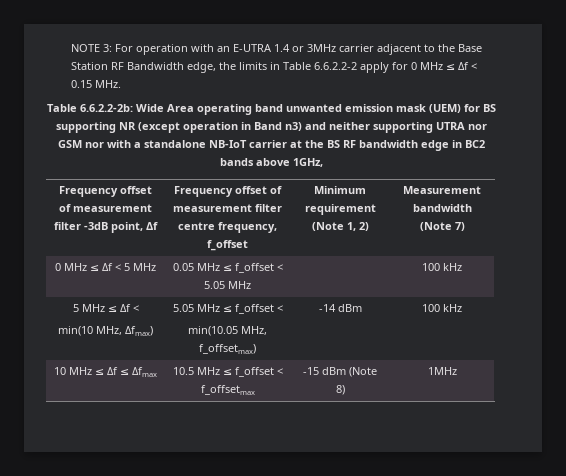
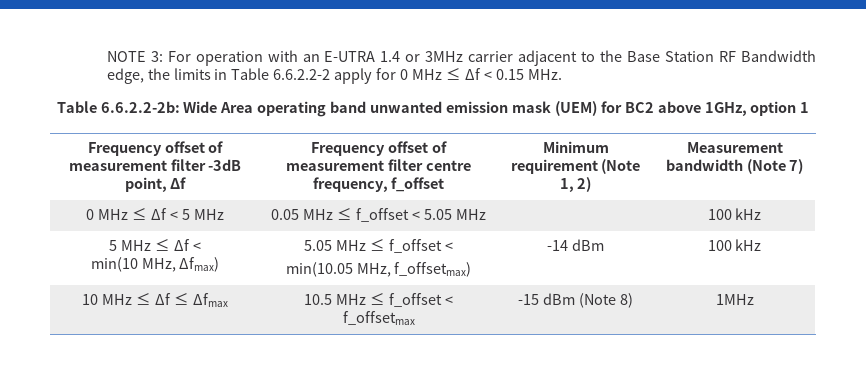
- Table 6.6.2.2-2b: Wide Area operating band unwanted emission mask (UEM) for BS supporting NR (except operation in Band n3) and neither supporting UTRA nor GSM nor with a standalone NB-IoT carrier at the BS RF bandwidth edge in BC2 bands above 1GHz,
+ Table 6.6.2.2-2b: Wide Area operating band unwanted emission mask (UEM) for BC2 above 1GHz, option 1

